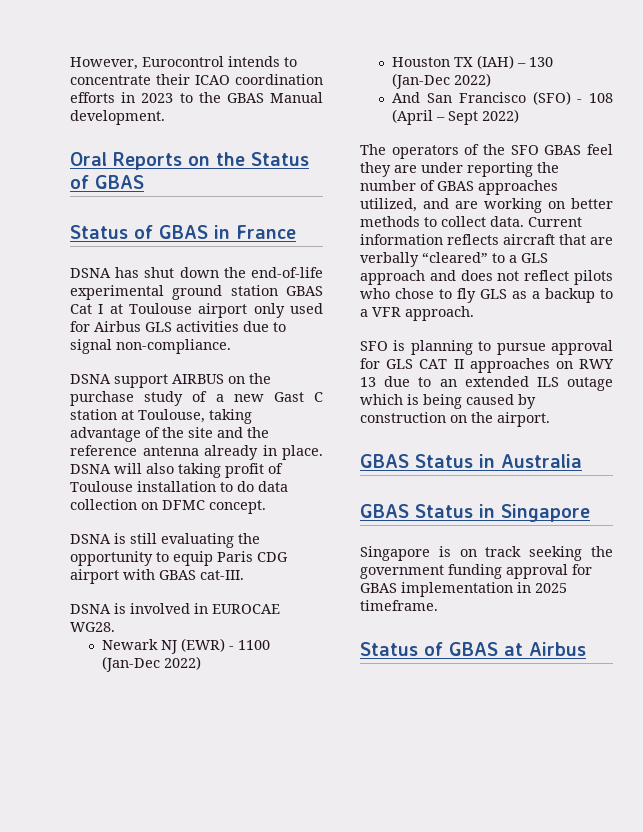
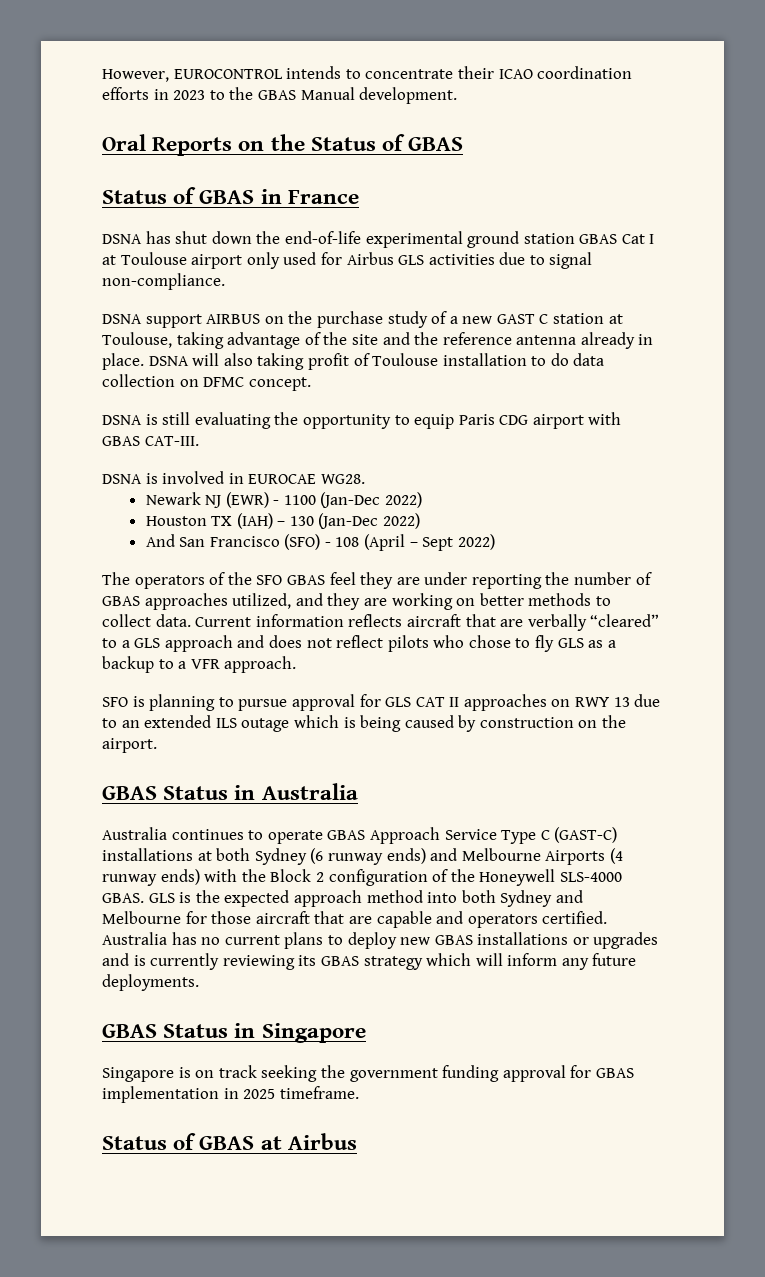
- However, Eurocontrol intends to concentrate their ICAO coordination efforts in 2023 to the GBAS Manual development.
+ However, EUROCONTROL intends to concentrate their ICAO coordination efforts in 2023 to the GBAS Manual development.
- DSNA support AIRBUS on the purchase study of a new Gast C station at Toulouse, taking advantage of the site and the reference antenna already in place.
+ DSNA support AIRBUS on the purchase study of a new GAST C station at Toulouse, taking advantage of the site and the reference antenna already in place.
- DSNA is still evaluating the opportunity to equip Paris CDG airport with GBAS cat-III.
+ DSNA is still evaluating the opportunity to equip Paris CDG airport with GBAS CAT-III.
- The operators of the SFO GBAS feel they are under reporting the number of GBAS approaches utilized, and are working on better methods to collect data.
+ The operators of the SFO GBAS feel they are under reporting the number of GBAS approaches utilized, and they are working on better methods to collect data.
+ Australia continues to operate GBAS Approach Service Type C (GAST-C) installations at both Sydney (6 runway ends) and Melbourne Airports (4 runway ends) with the Block 2 configuration of the Honeywell SLS-4000 GBAS. GLS is the expected approach method into both Sydney and Melbourne for those aircraft that are capable and operators certified. Australia has no current plans to deploy new GBAS installations or upgrades and is currently reviewing its GBAS strategy which will inform any future deployments.

